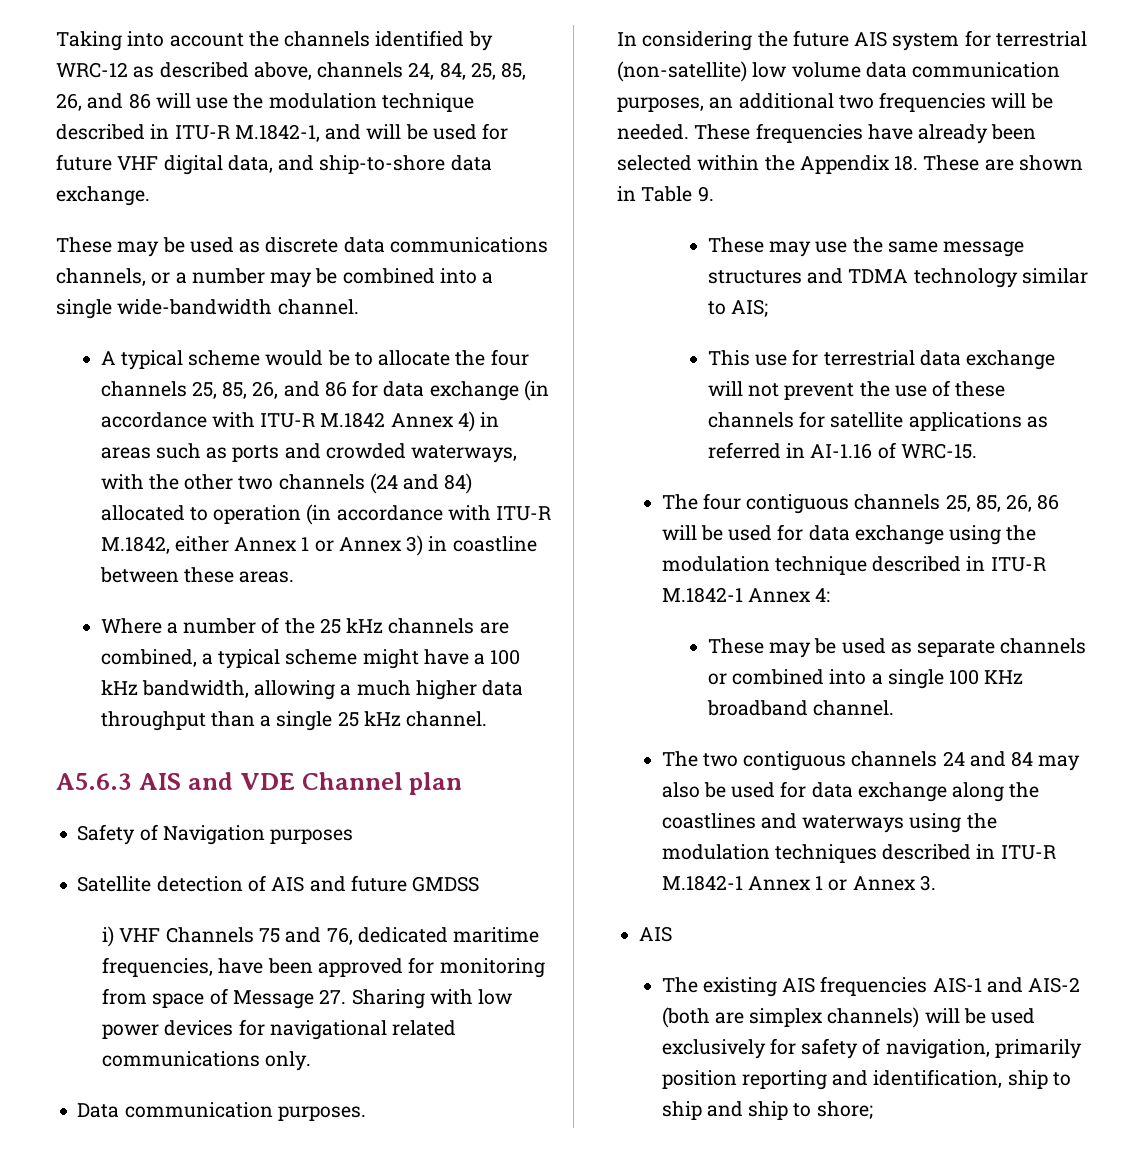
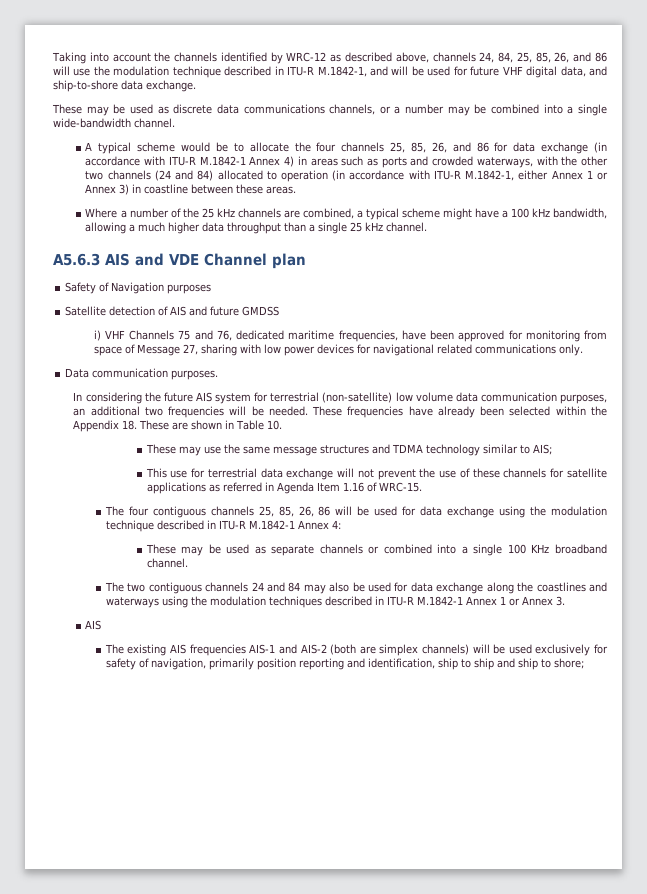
- A typical scheme would be to allocate the four channels 25, 85, 26, and 86 for data exchange (in accordance with ITU-R M.1842 Annex 4) in areas such as ports and crowded waterways, with the other two channels (24 and 84) allocated to operation (in accordance with ITU-R M.1842, either Annex 1 or Annex 3) in coastline between these areas.
+ A typical scheme would be to allocate the four channels 25, 85, 26, and 86 for data exchange (in accordance with ITU-R M.1842-1 Annex 4) in areas such as ports and crowded waterways, with the other two channels (24 and 84) allocated to operation (in accordance with ITU-R M.1842-1, either Annex 1 or Annex 3) in coastline between these areas.
- i) VHF Channels 75 and 76, dedicated maritime frequencies, have been approved for monitoring from space of Message 27. Sharing with low power devices for navigational related communications only.
+ i) VHF Channels 75 and 76, dedicated maritime frequencies, have been approved for monitoring from space of Message 27, sharing with low power devices for navigational related communications only.
- These frequencies have already been selected within the Appendix 18. These are shown in Table 9.
+ These frequencies have already been selected within the Appendix 18. These are shown in Table 10.
- This use for terrestrial data exchange will not prevent the use of these channels for satellite applications as referred in AI-1.16 of WRC-15.
+ This use for terrestrial data exchange will not prevent the use of these channels for satellite applications as referred in Agenda Item 1.16 of WRC-15.

